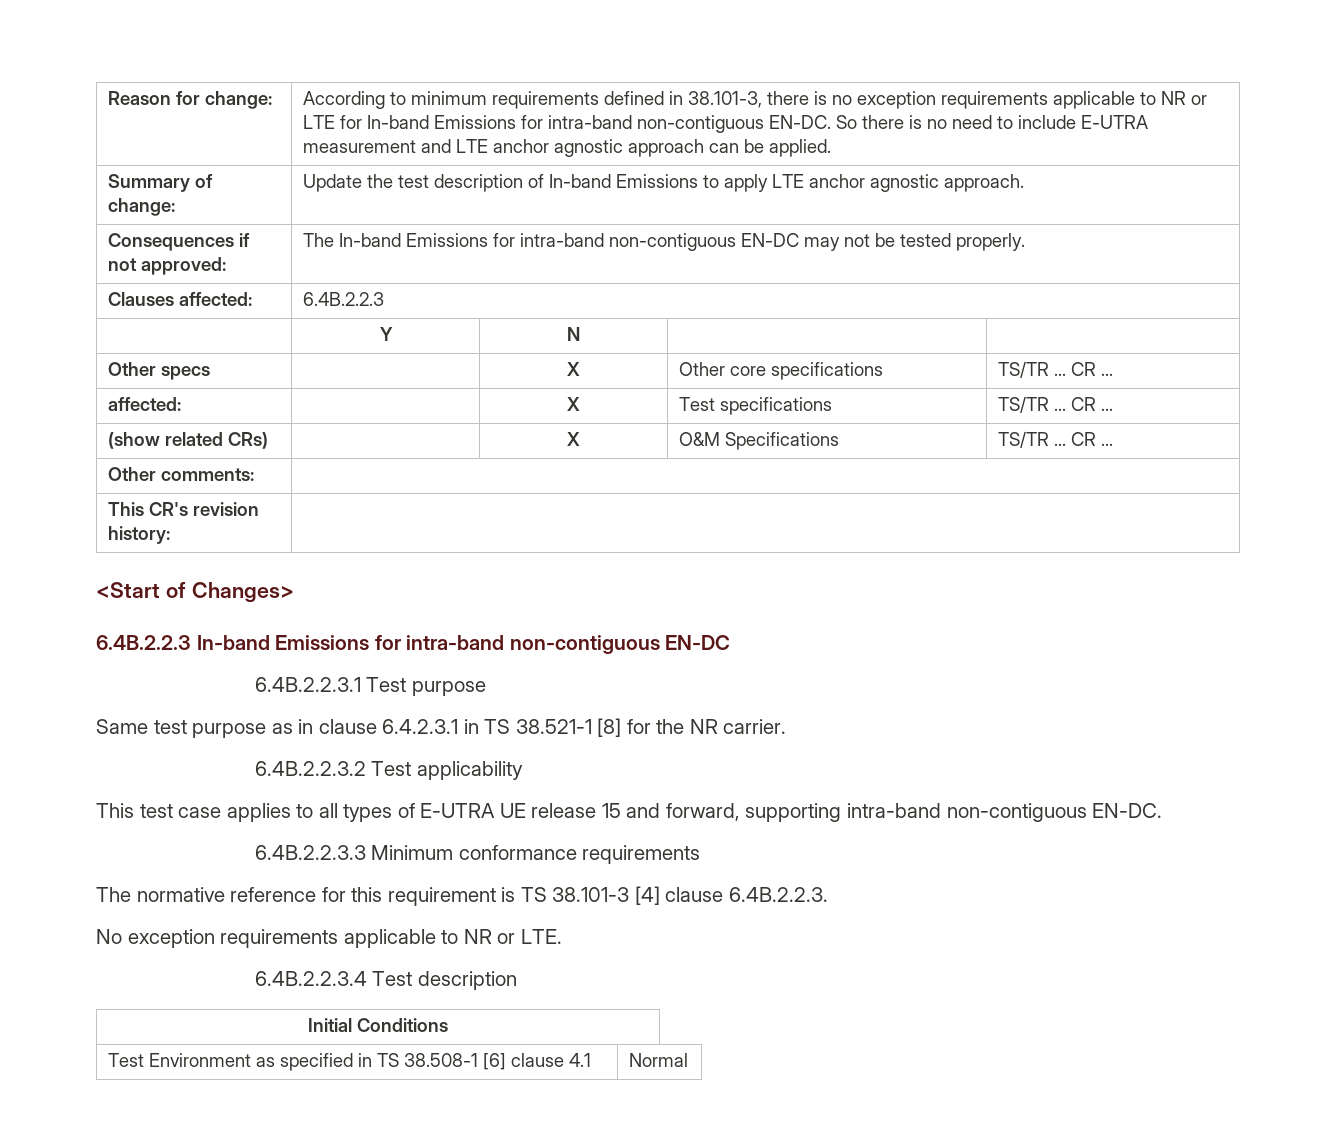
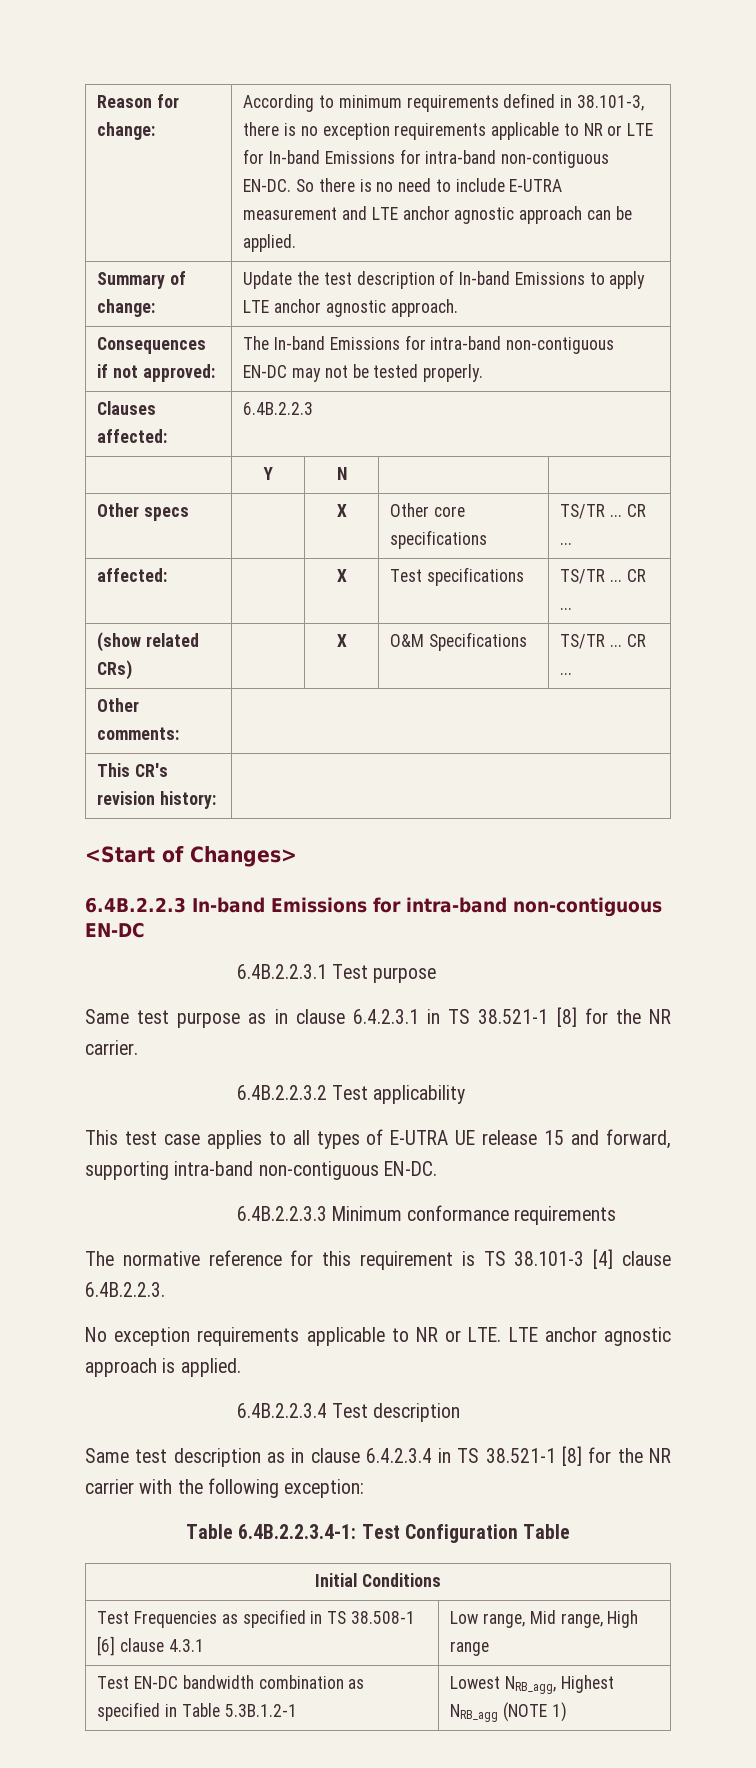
- No exception requirements applicable to NR or LTE.
+ No exception requirements applicable to NR or LTE. LTE anchor agnostic approach is applied.
  6.4B.2.2.3.4 Test description
+ Same test description as in clause 6.4.2.3.4 in TS 38.521-1 [8] for the NR carrier with the following exception:
+ Table 6.4B.2.2.3.4-1: Test Configuration Table
- Test Environment as specified in TS 38.508-1 [6] clause 4.1 | Normal
+ Test Frequencies as specified in TS 38.508-1 [6] clause 4.3.1 | Low range, Mid range, High range
+ Test EN-DC bandwidth combination as specified in Table 5.3B.1.2-1 | Lowest NRB_agg, Highest NRB_agg (NOTE 1)

